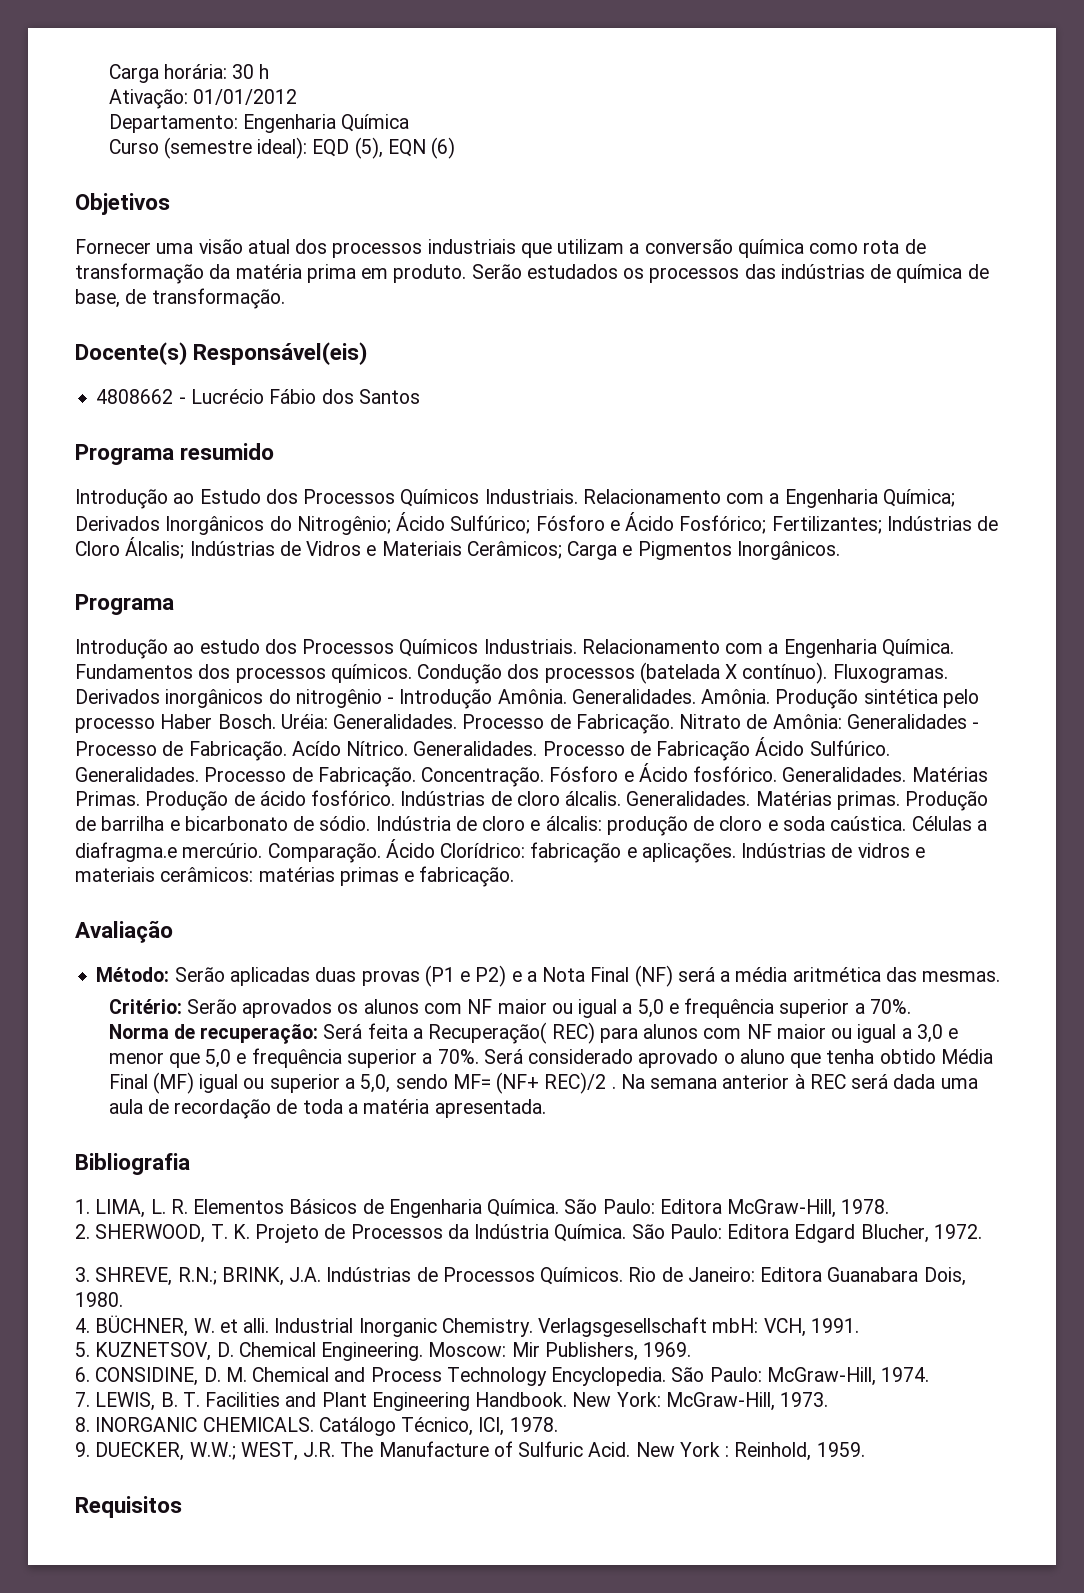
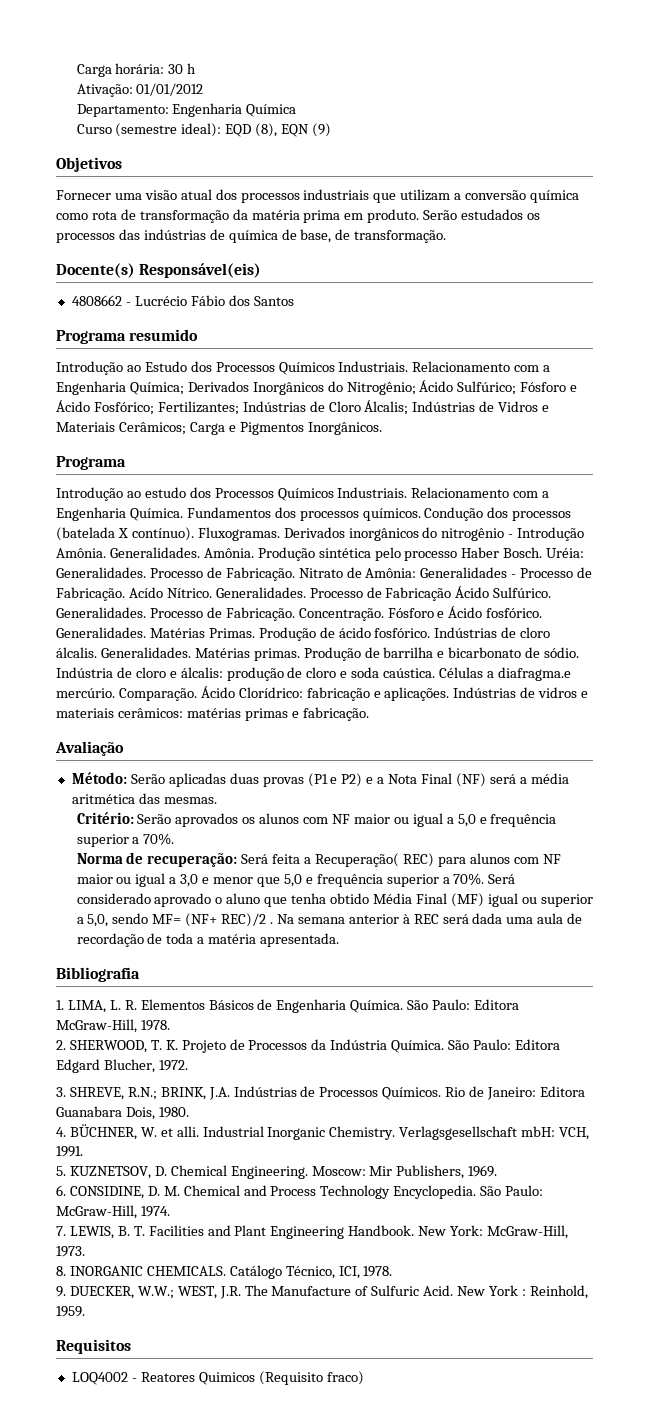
- Curso (semestre ideal): EQD (5), EQN (6)
+ Curso (semestre ideal): EQD (8), EQN (9)
+ LOQ4002 - Reatores Quimicos (Requisito fraco)

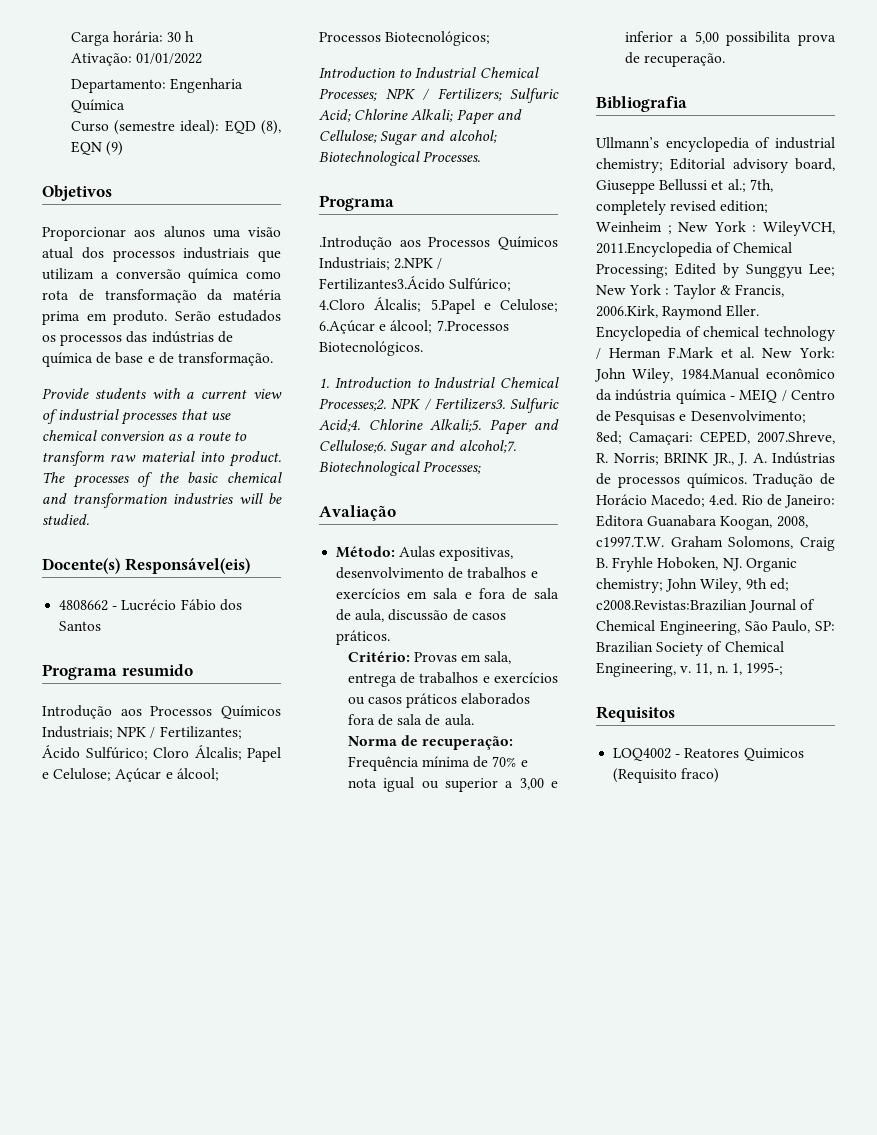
- Ativação: 01/01/2012
+ Ativação: 01/01/2022
- Fornecer uma visão atual dos processos industriais que utilizam a conversão química como rota de transformação da matéria prima em produto.
+ Proporcionar aos alunos uma visão atual dos processos industriais que utilizam a conversão química como rota de transformação da matéria prima em produto.
- Serão estudados os processos das indústrias de química de base, de transformação.
+ Serão estudados os processos das indústrias de química de base e de transformação.
+ Provide students with a current view of industrial processes that use chemical conversion as a route to transform raw material into product. The processes of the basic chemical and transformation industries will be studied.
- Introdução ao Estudo dos Processos Químicos Industriais. Relacionamento com a Engenharia Química; Derivados Inorgânicos do Nitrogênio; Ácido Sulfúrico; Fósforo e Ácido Fosfórico; Fertilizantes; Indústrias de Cloro Álcalis; Indústrias de Vidros e Materiais Cerâmicos; Carga e Pigmentos Inorgânicos.
+ Introdução aos Processos Químicos Industriais; NPK / Fertilizantes; Ácido Sulfúrico; Cloro Álcalis; Papel e Celulose; Açúcar e álcool; Processos Biotecnológicos;
+ Introduction to Industrial Chemical Processes; NPK / Fertilizers; Sulfuric Acid; Chlorine Alkali; Paper and Cellulose; Sugar and alcohol; Biotechnological Processes.
  Programa
- Introdução ao estudo dos Processos Químicos Industriais. Relacionamento com a Engenharia Química. Fundamentos dos processos químicos. Condução dos processos (batelada X contínuo). Fluxogramas. Derivados inorgânicos do nitrogênio - Introdução Amônia. Generalidades. Amônia. Produção sintética pelo processo Haber Bosch. Uréia: Generalidades. Processo de Fabricação. Nitrato de Amônia: Generalidades - Processo de Fabricação. Acído Nítrico. Generalidades. Processo de Fabricação Ácido Sulfúrico. Generalidades. Processo de Fabricação. Concentração. Fósforo e Ácido fosfórico. Generalidades. Matérias Primas. Produção de ácido fosfórico. Indústrias de cloro álcalis. Generalidades. Matérias primas. Produção de barrilha e bicarbonato de sódio. Indústria de cloro e álcalis: produção de cloro e soda caústica. Células a diafragma.e mercúrio. Comparação. Ácido Clorídrico: fabricação e aplicações. Indústrias de vidros e materiais cerâmicos: matérias primas e fabricação.
+ .Introdução aos Processos Químicos Industriais; 2.NPK / Fertilizantes3.Ácido Sulfúrico; 4.Cloro Álcalis; 5.Papel e Celulose; 6.Açúcar e álcool; 7.Processos Biotecnológicos.
+ 1. Introduction to Industrial Chemical Processes;2. NPK / Fertilizers3. Sulfuric Acid;4. Chlorine Alkali;5. Paper and Cellulose;6. Sugar and alcohol;7. Biotechnological Processes;
  Avaliação
- Método: Serão aplicadas duas provas (P1 e P2) e a Nota Final (NF) será a média aritmética das mesmas.
- Critério: Serão aprovados os alunos com NF maior ou igual a 5,0 e frequência superior a 70%.
- Norma de recuperação: Será feita a Recuperação( REC) para alunos com NF maior ou igual a 3,0 e menor que 5,0 e frequência superior a 70%. Será considerado aprovado o aluno que tenha obtido Média Final (MF) igual ou superior a 5,0, sendo MF= (NF+ REC)/2 . Na semana anterior à REC será dada uma aula de recordação de toda a matéria apresentada.
+ Método: Aulas expositivas, desenvolvimento de trabalhos e exercícios em sala e fora de sala de aula, discussão de casos práticos.
+ Critério: Provas em sala, entrega de trabalhos e exercícios ou casos práticos elaborados fora de sala de aula.
+ Norma de recuperação: Frequência mínima de 70% e nota igual ou superior a 3,00 e inferior a 5,00 possibilita prova de recuperação.
  Bibliografia
- 1. LIMA, L. R. Elementos Básicos de Engenharia Química. São Paulo: Editora McGraw-Hill, 1978.
- 2. SHERWOOD, T. K. Projeto de Processos da Indústria Química. São Paulo: Editora Edgard Blucher, 1972.
- 3. SHREVE, R.N.; BRINK, J.A. Indústrias de Processos Químicos. Rio de Janeiro: Editora Guanabara Dois, 1980.
- 4. BÜCHNER, W. et alli. Industrial Inorganic Chemistry. Verlagsgesellschaft mbH: VCH, 1991.
- 5. KUZNETSOV, D. Chemical Engineering. Moscow: Mir Publishers, 1969.
- 6. CONSIDINE, D. M. Chemical and Process Technology Encyclopedia. São Paulo: McGraw-Hill, 1974.
- 7. LEWIS, B. T. Facilities and Plant Engineering Handbook. New York: McGraw-Hill, 1973.
- 8. INORGANIC CHEMICALS. Catálogo Técnico, ICI, 1978.
- 9. DUECKER, W.W.; WEST, J.R. The Manufacture of Sulfuric Acid. New York : Reinhold, 1959.
+ Ullmann’s encyclopedia of industrial chemistry; Editorial advisory board, Giuseppe Bellussi et al.; 7th, completely revised edition; Weinheim ; New York : WileyVCH, 2011.Encyclopedia of Chemical Processing; Edited by Sunggyu Lee; New York : Taylor & Francis, 2006.Kirk, Raymond Eller. Encyclopedia of chemical technology / Herman F.Mark et al. New York: John Wiley, 1984.Manual econômico da indústria química - MEIQ / Centro de Pesquisas e Desenvolvimento; 8ed; Camaçari: CEPED, 2007.Shreve, R. Norris; BRINK JR., J. A. Indústrias de processos químicos. Tradução de Horácio Macedo; 4.ed. Rio de Janeiro: Editora Guanabara Koogan, 2008, c1997.T.W. Graham Solomons, Craig B. Fryhle Hoboken, NJ. Organic chemistry; John Wiley, 9th ed; c2008.Revistas:Brazilian Journal of Chemical Engineering, São Paulo, SP: Brazilian Society of Chemical Engineering, v. 11, n. 1, 1995-;

